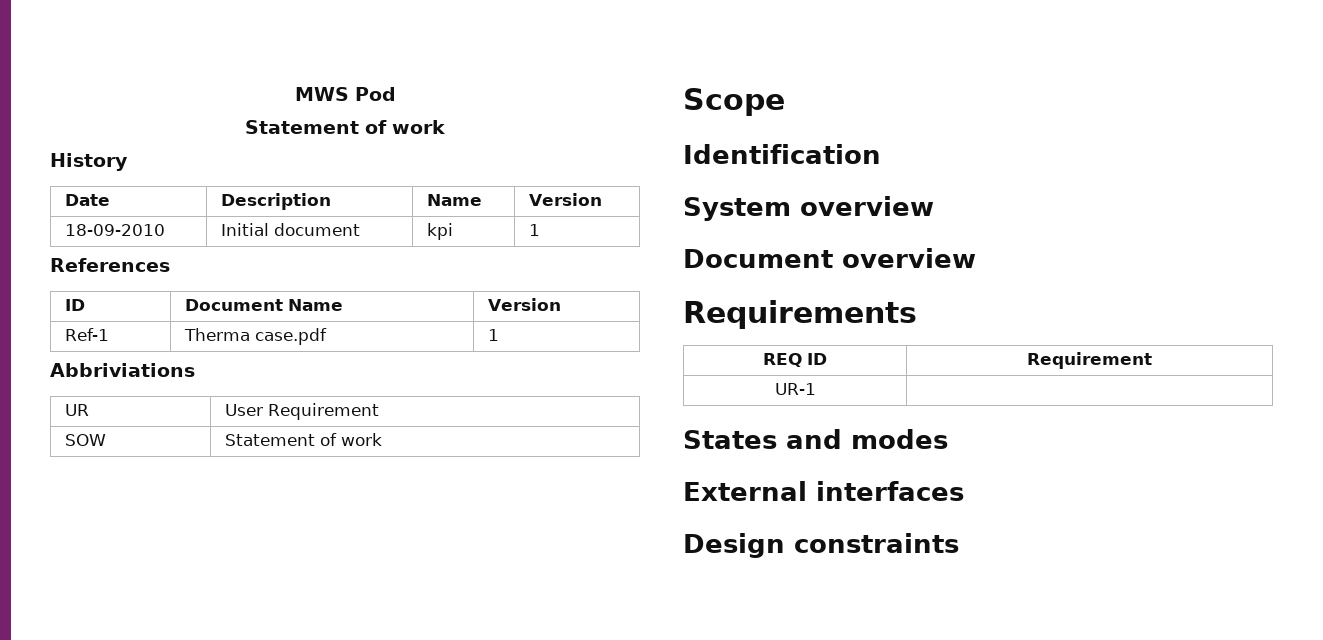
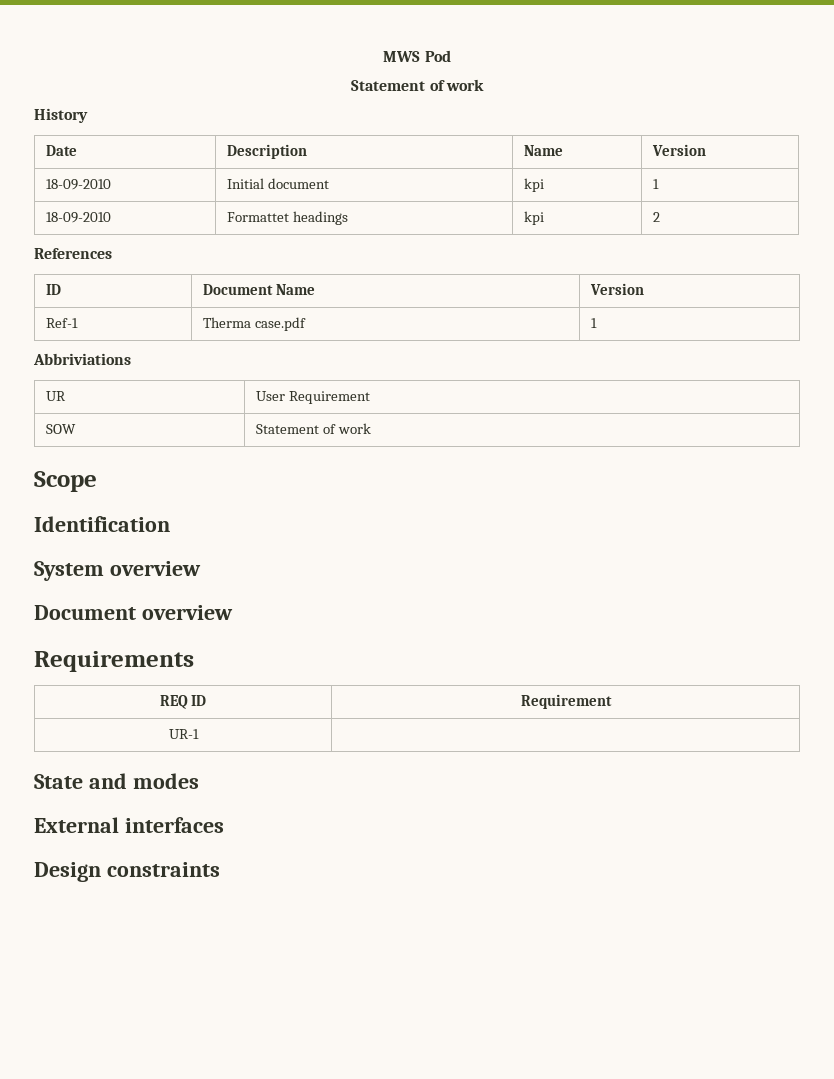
+ 18-09-2010 | Formattet headings | kpi | 2
- States and modes
+ State and modes

